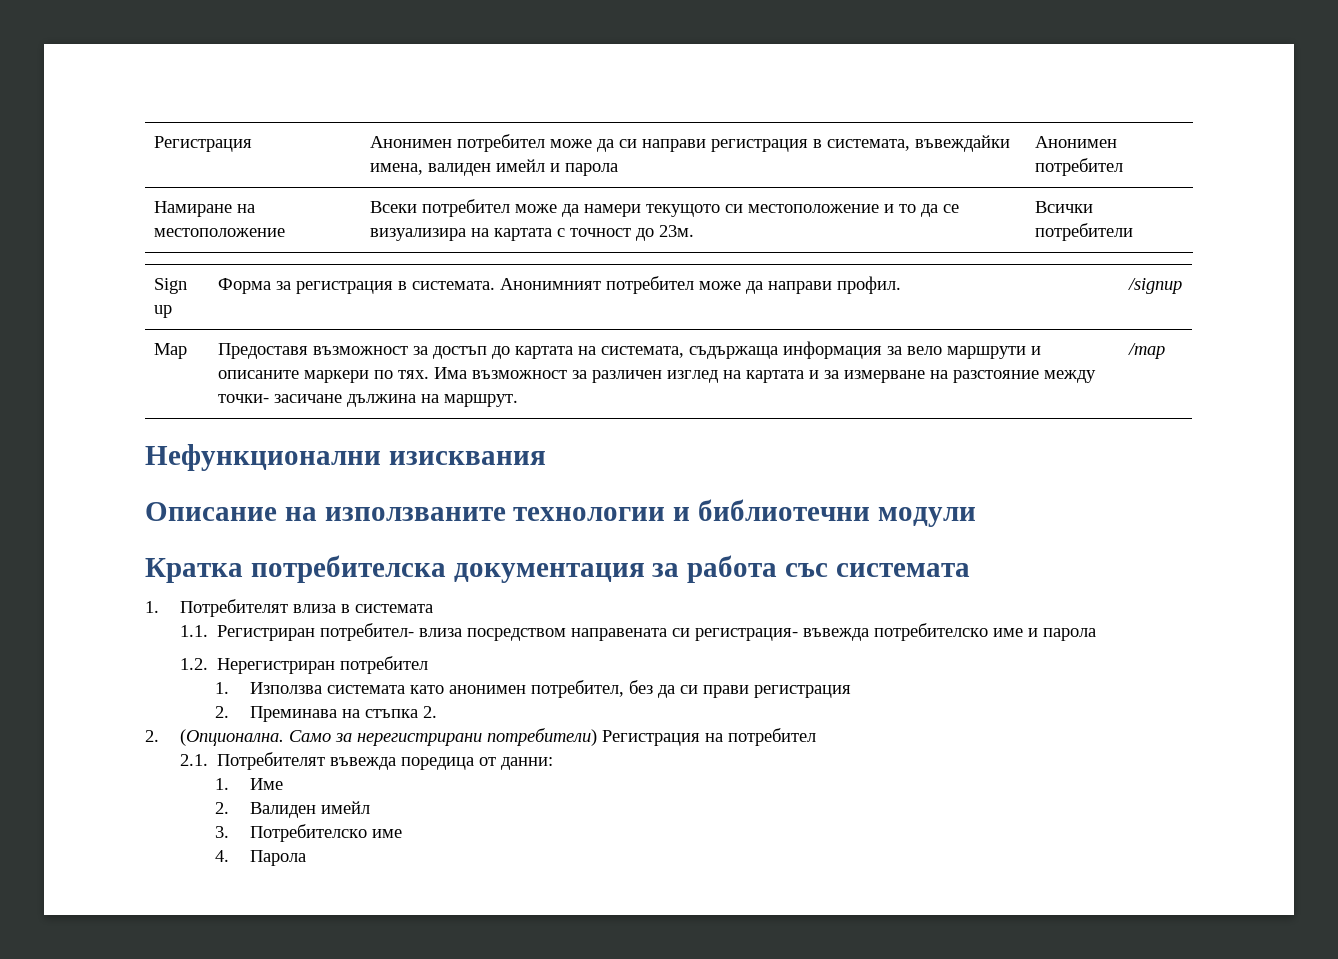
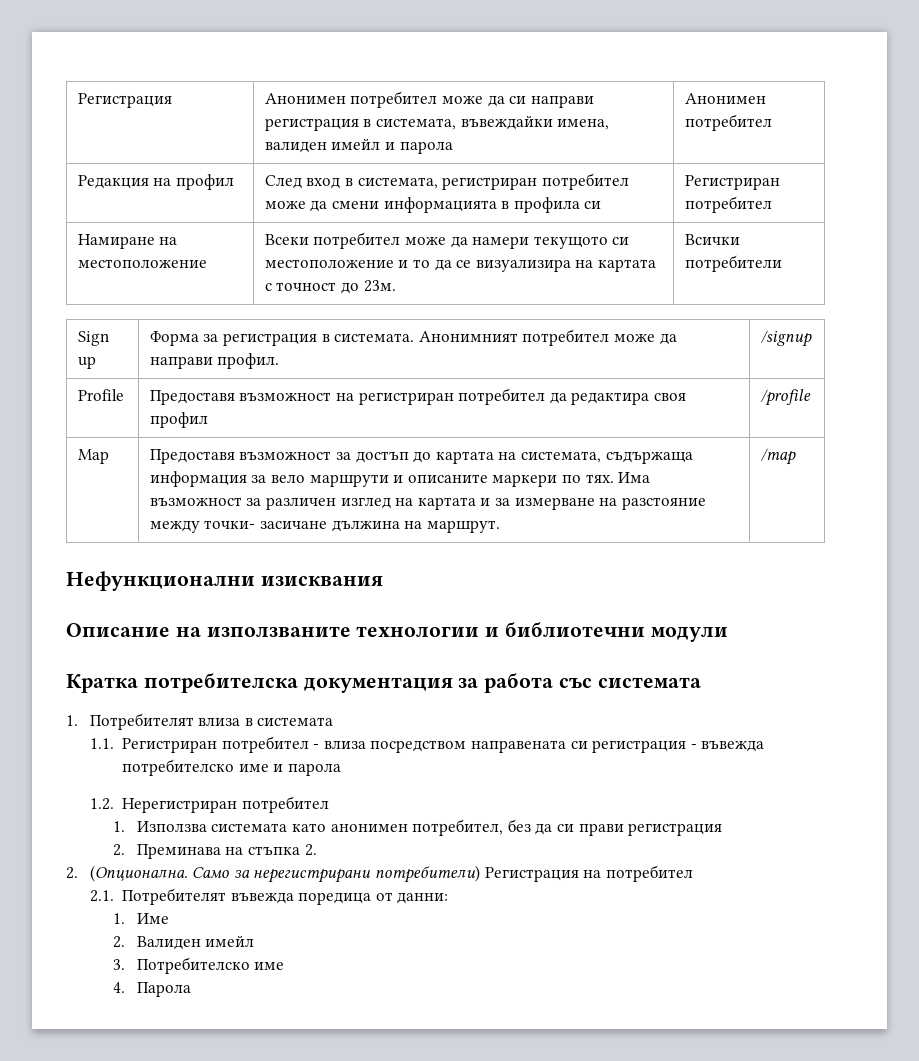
+ Редакция на профил | След вход в системата, регистриран потребител може да смени информацията в профила си | Регистриран потребител
+ Profile | Предоставя възможност на регистриран потребител да редактира своя профил | /profile
- 1.1. Регистриран потребител- влиза посредством направената си регистрация- въвежда потребителско име и парола
+ 1.1. Регистриран потребител - влиза посредством направената си регистрация - въвежда потребителско име и парола

